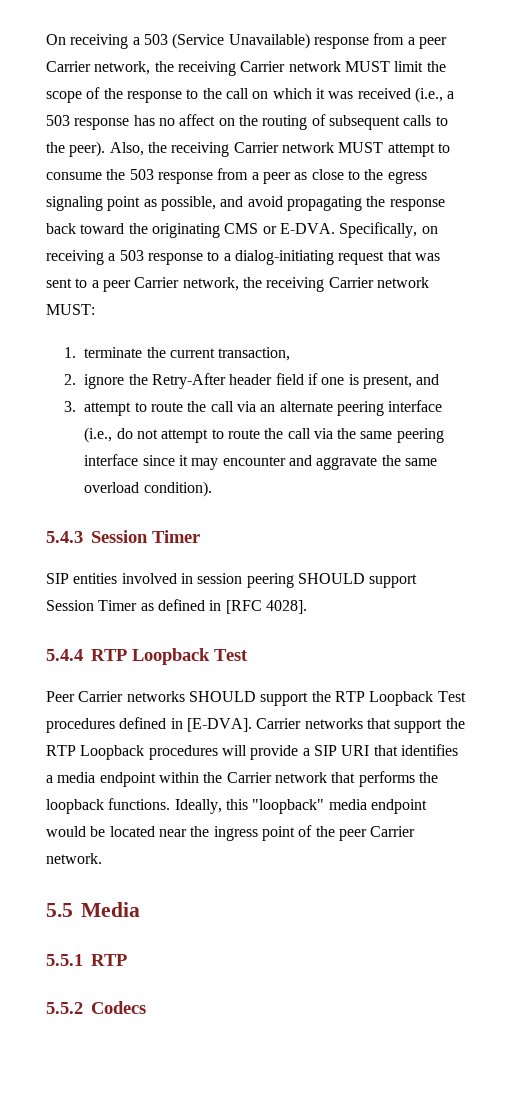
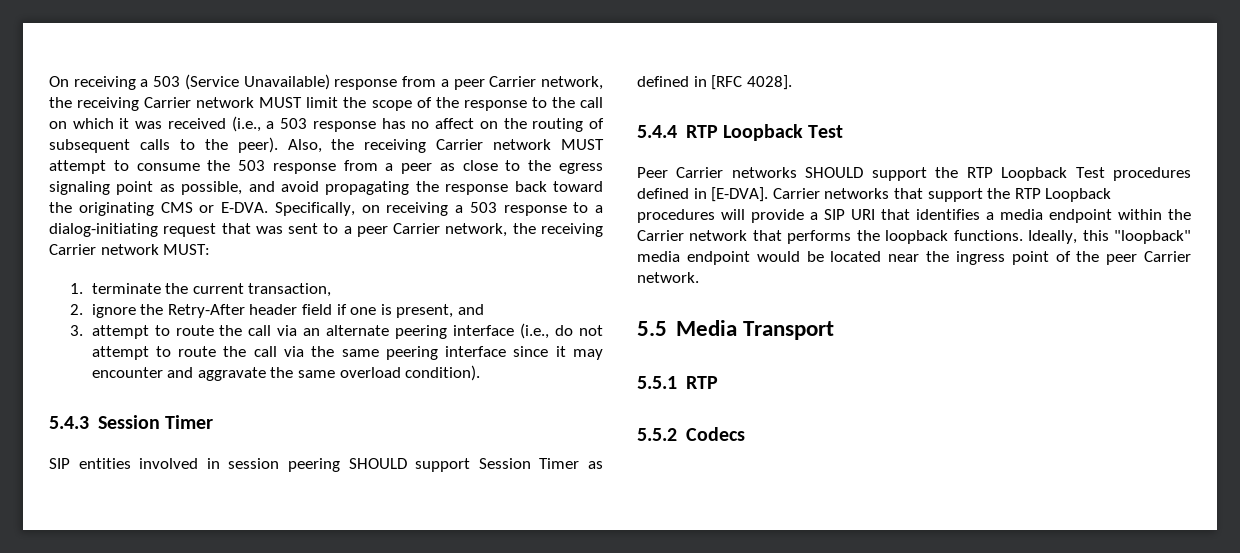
- 5.5 Media
+ 5.5 Media Transport

